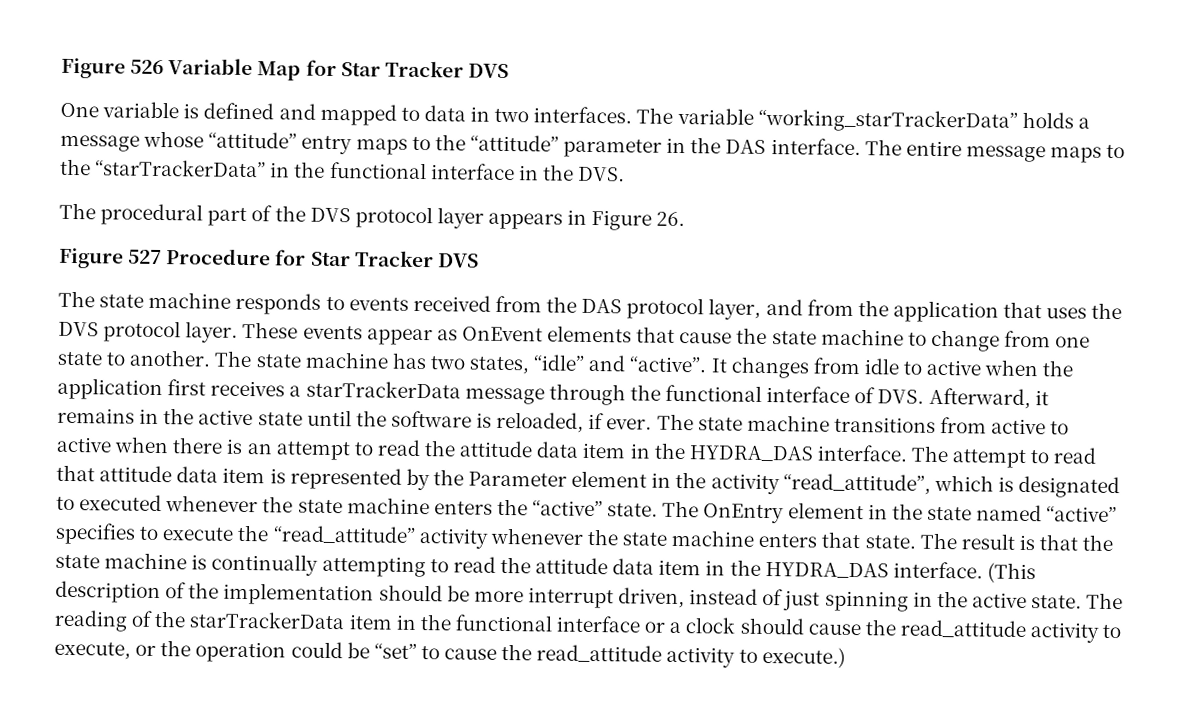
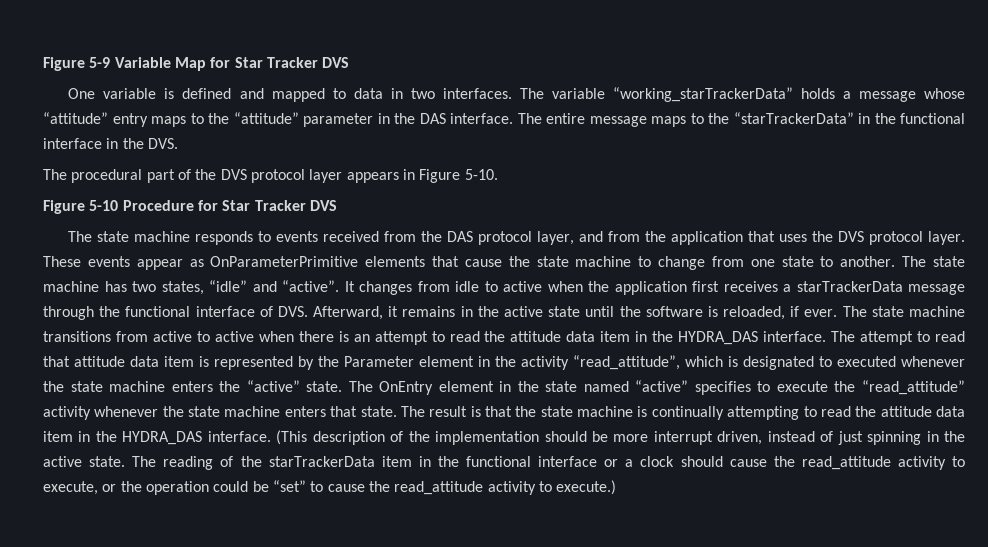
- Figure 526 Variable Map for Star Tracker DVS
+ Figure 5-9 Variable Map for Star Tracker DVS
- The procedural part of the DVS protocol layer appears in Figure 26.
- Figure 527 Procedure for Star Tracker DVS
+ The procedural part of the DVS protocol layer appears in Figure 5-10.
+ Figure 5-10 Procedure for Star Tracker DVS
- These events appear as OnEvent elements that cause the state machine to change from one state to another.
+ These events appear as OnParameterPrimitive elements that cause the state machine to change from one state to another.

